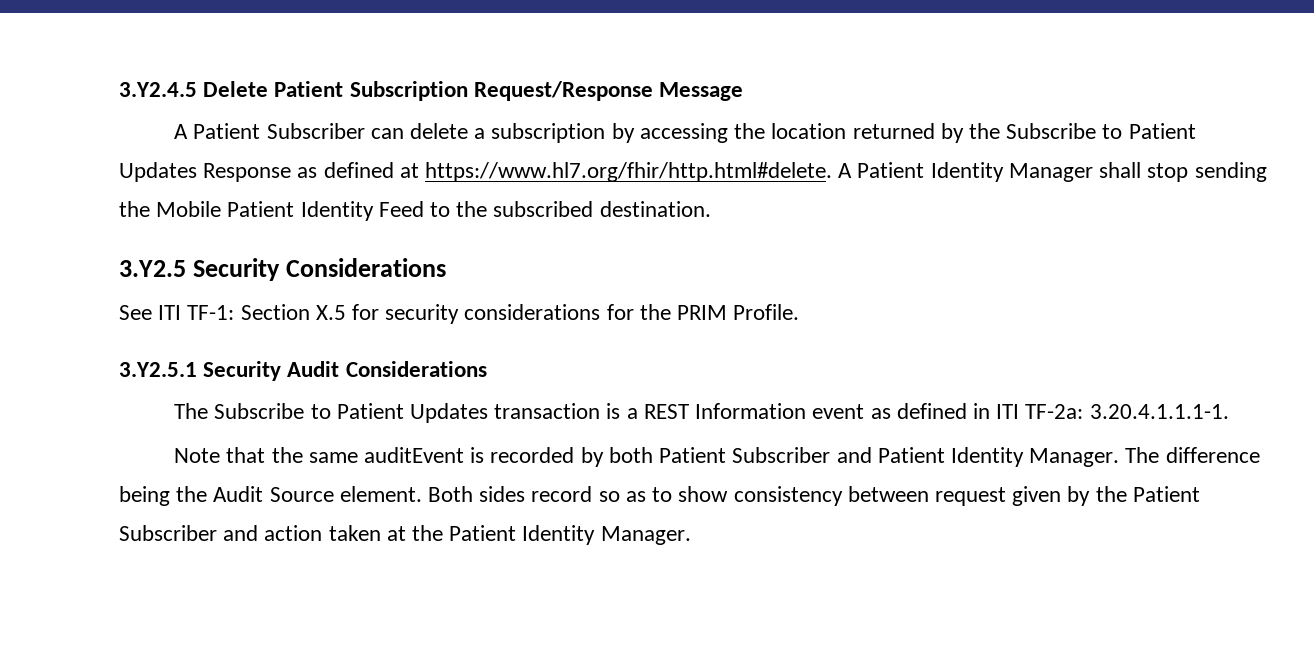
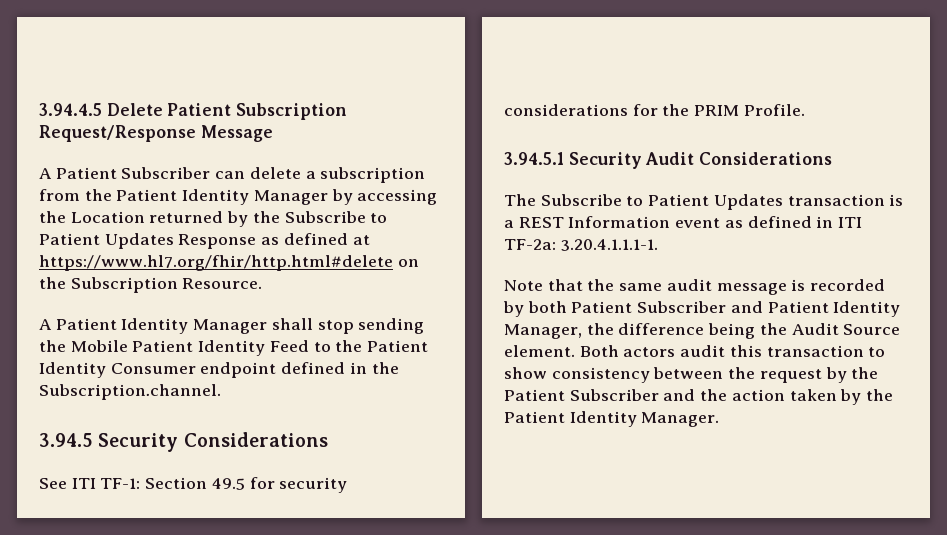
- 3.Y2.4.5 Delete Patient Subscription Request/Response Message
+ 3.94.4.5 Delete Patient Subscription Request/Response Message
- A Patient Subscriber can delete a subscription by accessing the location returned by the Subscribe to Patient Updates Response as defined at https://www.hl7.org/fhir/http.html#delete. A Patient Identity Manager shall stop sending the Mobile Patient Identity Feed to the subscribed destination.
- 3.Y2.5 Security Considerations
+ A Patient Subscriber can delete a subscription from the Patient Identity Manager by accessing the Location returned by the Subscribe to Patient Updates Response as defined at https://www.hl7.org/fhir/http.html#delete on the Subscription Resource.
+ A Patient Identity Manager shall stop sending the Mobile Patient Identity Feed to the Patient Identity Consumer endpoint defined in the Subscription.channel.
+ 3.94.5 Security Considerations
- See ITI TF-1: Section X.5 for security considerations for the PRIM Profile.
+ See ITI TF-1: Section 49.5 for security considerations for the PRIM Profile.
- 3.Y2.5.1 Security Audit Considerations
+ 3.94.5.1 Security Audit Considerations
- Note that the same auditEvent is recorded by both Patient Subscriber and Patient Identity Manager. The difference being the Audit Source element.
+ Note that the same audit message is recorded by both Patient Subscriber and Patient Identity Manager, the difference being the Audit Source element.
- Both sides record so as to show consistency between request given by the Patient Subscriber and action taken at the Patient Identity Manager.
+ Both actors audit this transaction to show consistency between the request by the Patient Subscriber and the action taken by the Patient Identity Manager.

